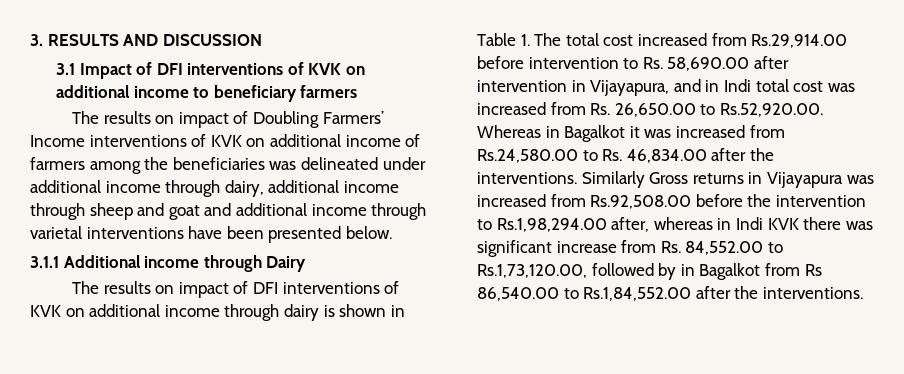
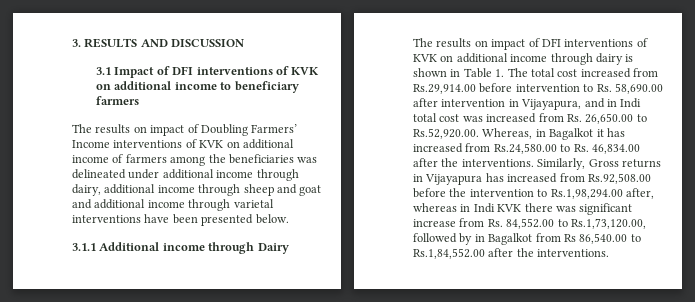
- The results on impact of DFI interventions of KVK on additional income through dairy is shown in Table 1. The total cost increased from Rs.29,914.00 before intervention to Rs. 58,690.00 after intervention in Vijayapura, and in Indi total cost was increased from Rs. 26,650.00 to Rs.52,920.00. Whereas in Bagalkot it was increased from Rs.24,580.00 to Rs. 46,834.00 after the interventions.
+ The results on impact of DFI interventions of KVK on additional income through dairy is shown in Table 1. The total cost increased from Rs.29,914.00 before intervention to Rs. 58,690.00 after intervention in Vijayapura, and in Indi total cost was increased from Rs. 26,650.00 to Rs.52,920.00. Whereas, in Bagalkot it has increased from Rs.24,580.00 to Rs. 46,834.00 after the interventions.
- Similarly Gross returns in Vijayapura was increased from Rs.92,508.00 before the intervention to Rs.1,98,294.00 after, whereas in Indi KVK there was significant increase from Rs. 84,552.00 to Rs.1,73,120.00, followed by in Bagalkot from Rs 86,540.00 to Rs.1,84,552.00 after the interventions.
+ Similarly, Gross returns in Vijayapura has increased from Rs.92,508.00 before the intervention to Rs.1,98,294.00 after, whereas in Indi KVK there was significant increase from Rs. 84,552.00 to Rs.1,73,120.00, followed by in Bagalkot from Rs 86,540.00 to Rs.1,84,552.00 after the interventions.

